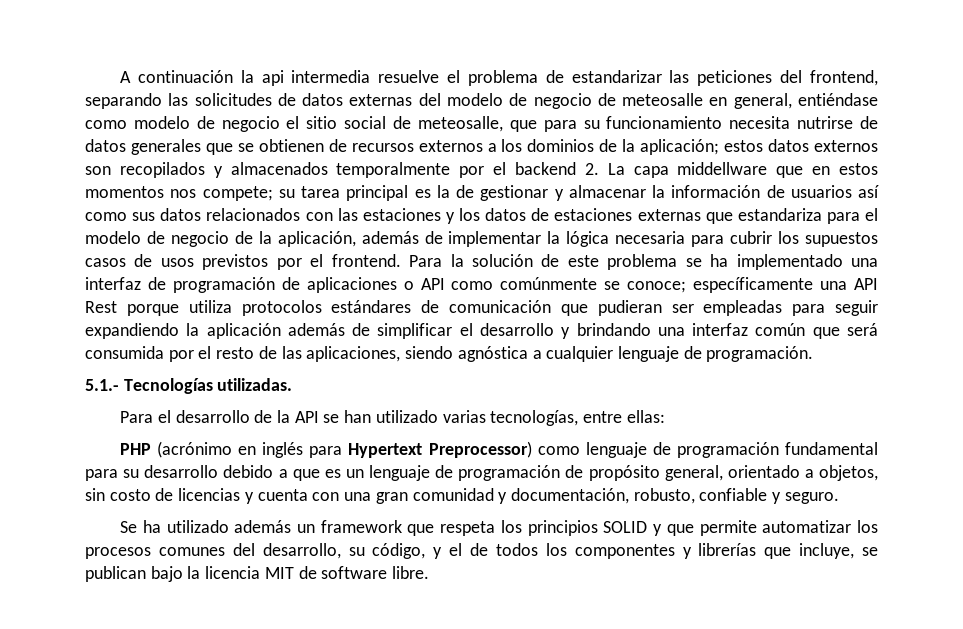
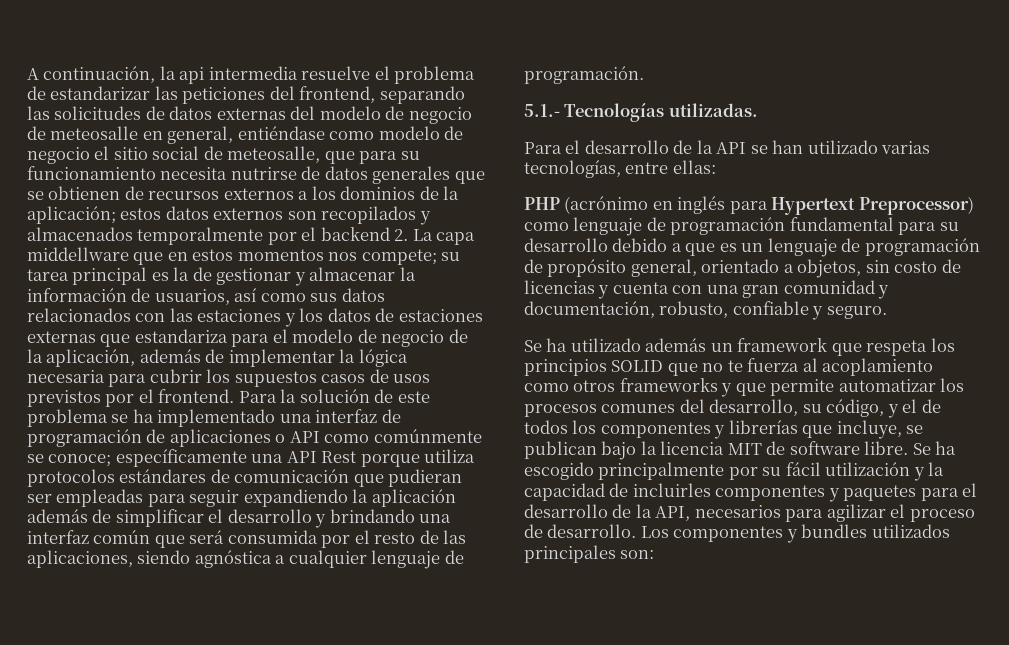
- A continuación la api intermedia resuelve el problema de estandarizar las peticiones del frontend, separando las solicitudes de datos externas del modelo de negocio de meteosalle en general, entiéndase como modelo de negocio el sitio social de meteosalle, que para su funcionamiento necesita nutrirse de datos generales que se obtienen de recursos externos a los dominios de la aplicación;
+ A continuación, la api intermedia resuelve el problema de estandarizar las peticiones del frontend, separando las solicitudes de datos externas del modelo de negocio de meteosalle en general, entiéndase como modelo de negocio el sitio social de meteosalle, que para su funcionamiento necesita nutrirse de datos generales que se obtienen de recursos externos a los dominios de la aplicación;
- su tarea principal es la de gestionar y almacenar la información de usuarios así como sus datos relacionados con las estaciones y los datos de estaciones externas que estandariza para el modelo de negocio de la aplicación, además de implementar la lógica necesaria para cubrir los supuestos casos de usos previstos por el frontend.
+ su tarea principal es la de gestionar y almacenar la información de usuarios, así como sus datos relacionados con las estaciones y los datos de estaciones externas que estandariza para el modelo de negocio de la aplicación, además de implementar la lógica necesaria para cubrir los supuestos casos de usos previstos por el frontend.
- Se ha utilizado además un framework que respeta los principios SOLID y que permite automatizar los procesos comunes del desarrollo, su código, y el de todos los componentes y librerías que incluye, se publican bajo la licencia MIT de software libre.
+ Se ha utilizado además un framework que respeta los principios SOLID que no te fuerza al acoplamiento como otros frameworks y que permite automatizar los procesos comunes del desarrollo, su código, y el de todos los componentes y librerías que incluye, se publican bajo la licencia MIT de software libre.
+ Se ha escogido principalmente por su fácil utilización y la capacidad de incluirles componentes y paquetes para el desarrollo de la API, necesarios para agilizar el proceso de desarrollo. Los componentes y bundles utilizados principales son:

